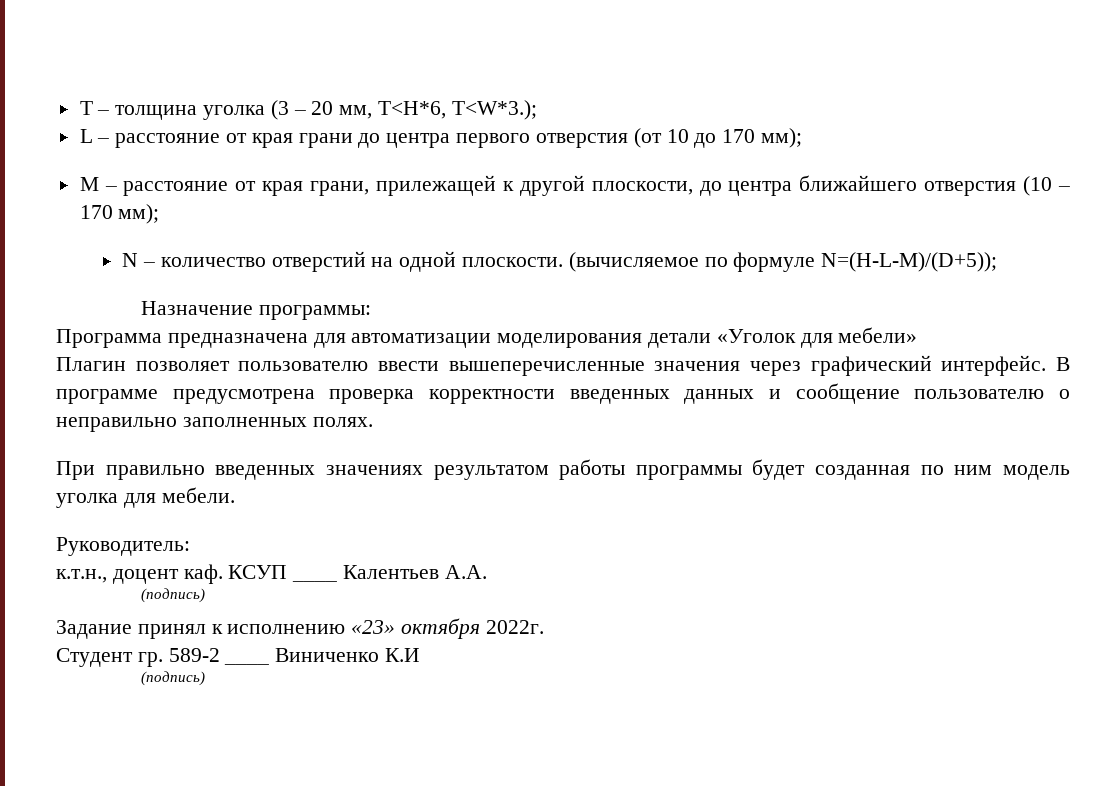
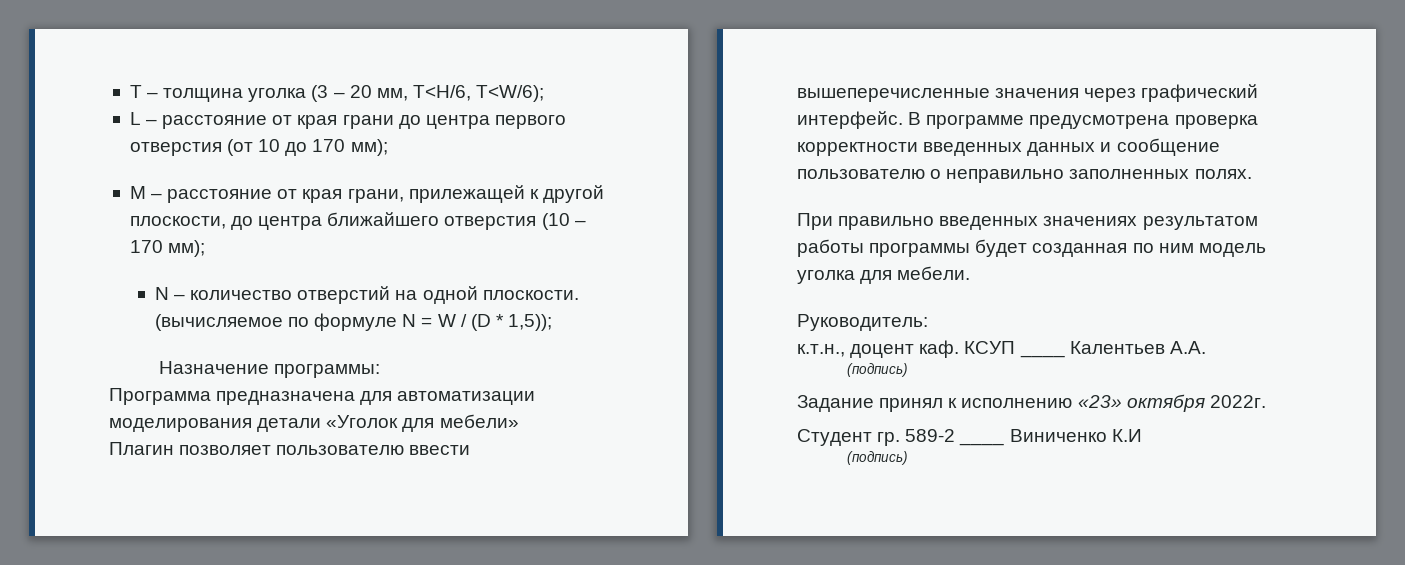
- T – толщина уголка (3 – 20 мм, T<H*6, T<W*3.);
+ T – толщина уголка (3 – 20 мм, T<H/6, T<W/6);
- (вычисляемое по формуле N=(H-L-M)/(D+5));
+ (вычисляемое по формуле N = W / (D * 1,5));

